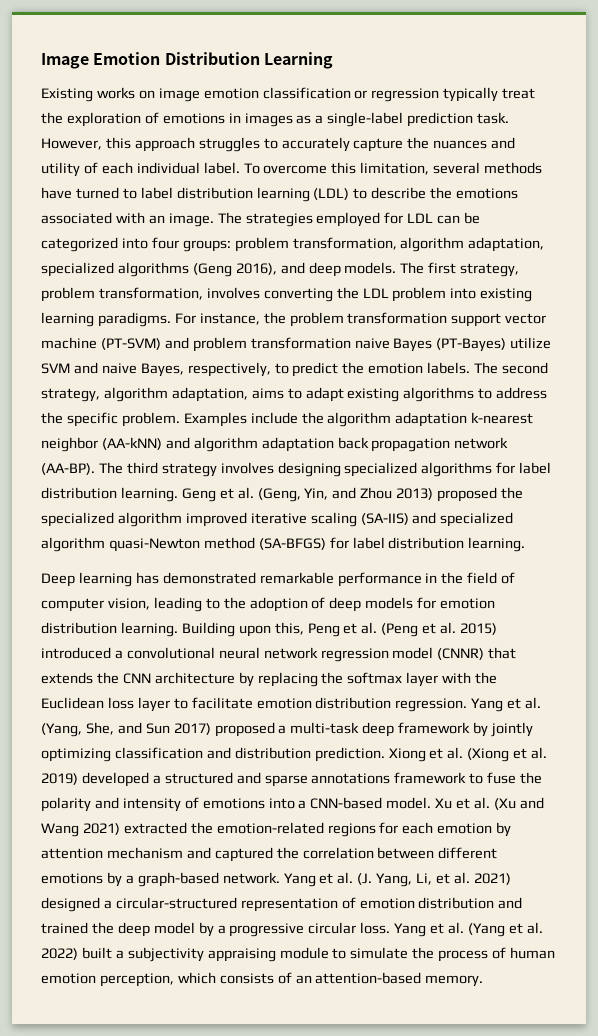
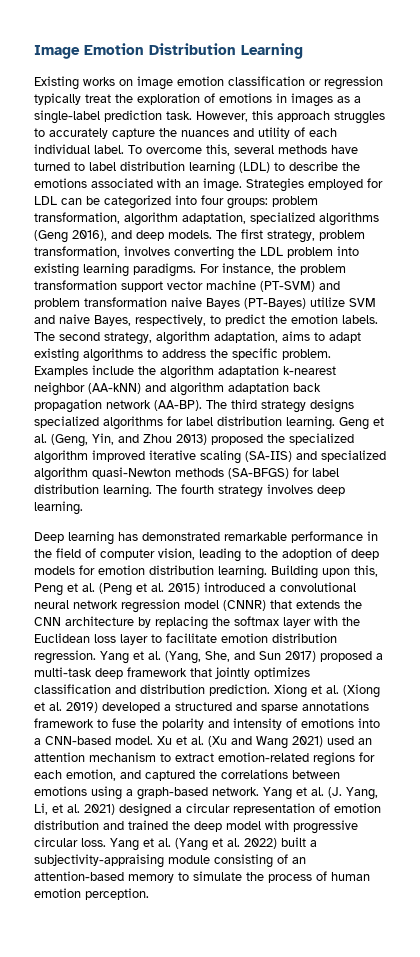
- To overcome this limitation, several methods have turned to label distribution learning (LDL) to describe the emotions associated with an image.
+ To overcome this, several methods have turned to label distribution learning (LDL) to describe the emotions associated with an image.
- The strategies employed for LDL can be categorized into four groups: problem transformation, algorithm adaptation, specialized algorithms (Geng 2016), and deep models.
+ Strategies employed for LDL can be categorized into four groups: problem transformation, algorithm adaptation, specialized algorithms (Geng 2016), and deep models.
- The third strategy involves designing specialized algorithms for label distribution learning.
+ The third strategy designs specialized algorithms for label distribution learning.
- Geng et al. (Geng, Yin, and Zhou 2013) proposed the specialized algorithm improved iterative scaling (SA-IIS) and specialized algorithm quasi-Newton method (SA-BFGS) for label distribution learning.
+ Geng et al. (Geng, Yin, and Zhou 2013) proposed the specialized algorithm improved iterative scaling (SA-IIS) and specialized algorithm quasi-Newton methods (SA-BFGS) for label distribution learning. The fourth strategy involves deep learning.
- Yang et al. (Yang, She, and Sun 2017) proposed a multi-task deep framework by jointly optimizing classification and distribution prediction.
+ Yang et al. (Yang, She, and Sun 2017) proposed a multi-task deep framework that jointly optimizes classification and distribution prediction.
- Xu et al. (Xu and Wang 2021) extracted the emotion-related regions for each emotion by attention mechanism and captured the correlation between different emotions by a graph-based network.
+ Xu et al. (Xu and Wang 2021) used an attention mechanism to extract emotion-related regions for each emotion, and captured the correlations between emotions using a graph-based network.
- Yang et al. (J. Yang, Li, et al. 2021) designed a circular-structured representation of emotion distribution and trained the deep model by a progressive circular loss.
+ Yang et al. (J. Yang, Li, et al. 2021) designed a circular representation of emotion distribution and trained the deep model with progressive circular loss.
- Yang et al. (Yang et al. 2022) built a subjectivity appraising module to simulate the process of human emotion perception, which consists of an attention-based memory.
+ Yang et al. (Yang et al. 2022) built a subjectivity-appraising module consisting of an attention-based memory to simulate the process of human emotion perception.

